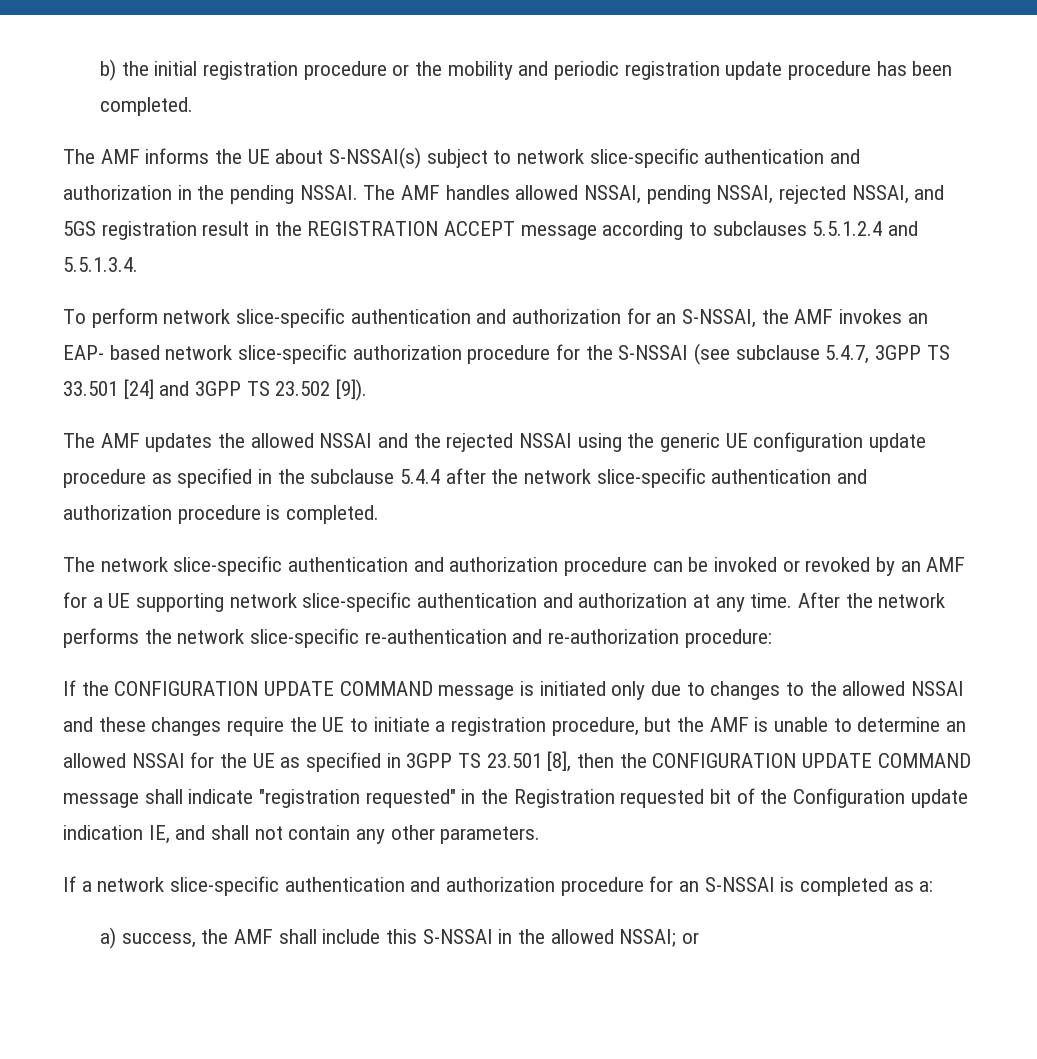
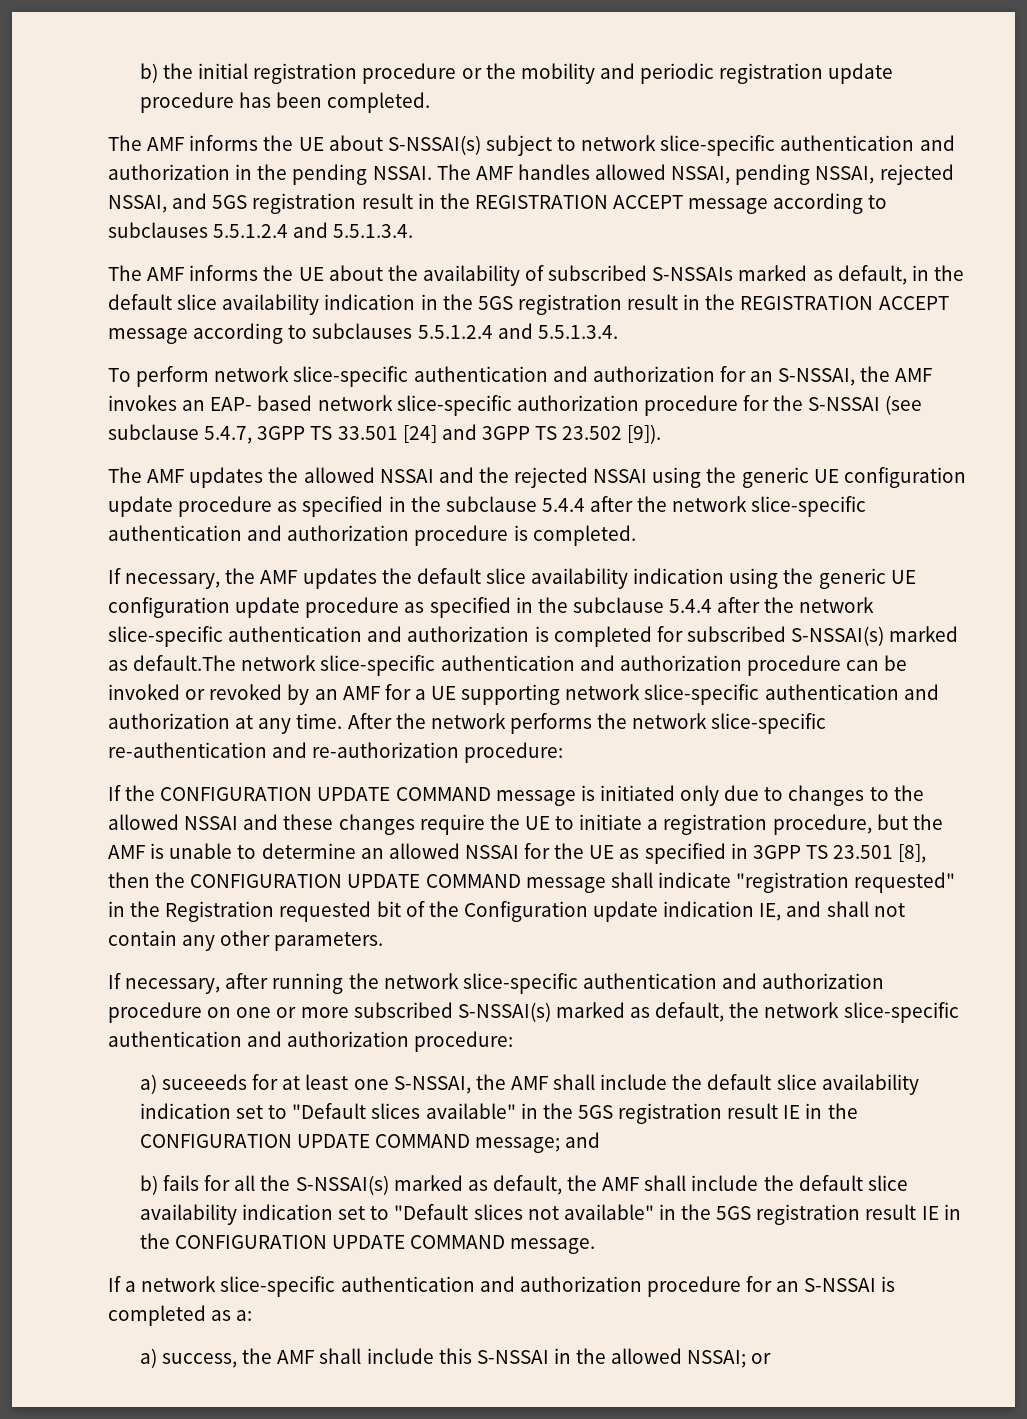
+ The AMF informs the UE about the availability of subscribed S-NSSAIs marked as default, in the default slice availability indication in the 5GS registration result in the REGISTRATION ACCEPT message according to subclauses 5.5.1.2.4 and 5.5.1.3.4.
- The network slice-specific authentication and authorization procedure can be invoked or revoked by an AMF for a UE supporting network slice-specific authentication and authorization at any time.
+ If necessary, the AMF updates the default slice availability indication using the generic UE configuration update procedure as specified in the subclause 5.4.4 after the network slice-specific authentication and authorization is completed for subscribed S-NSSAI(s) marked as default.The network slice-specific authentication and authorization procedure can be invoked or revoked by an AMF for a UE supporting network slice-specific authentication and authorization at any time.
+ If necessary, after running the network slice-specific authentication and authorization procedure on one or more subscribed S-NSSAI(s) marked as default, the network slice-specific authentication and authorization procedure:
+ a) suceeeds for at least one S-NSSAI, the AMF shall include the default slice availability indication set to "Default slices available" in the 5GS registration result IE in the CONFIGURATION UPDATE COMMAND message; and
+ b) fails for all the S-NSSAI(s) marked as default, the AMF shall include the default slice availability indication set to "Default slices not available" in the 5GS registration result IE in the CONFIGURATION UPDATE COMMAND message.

